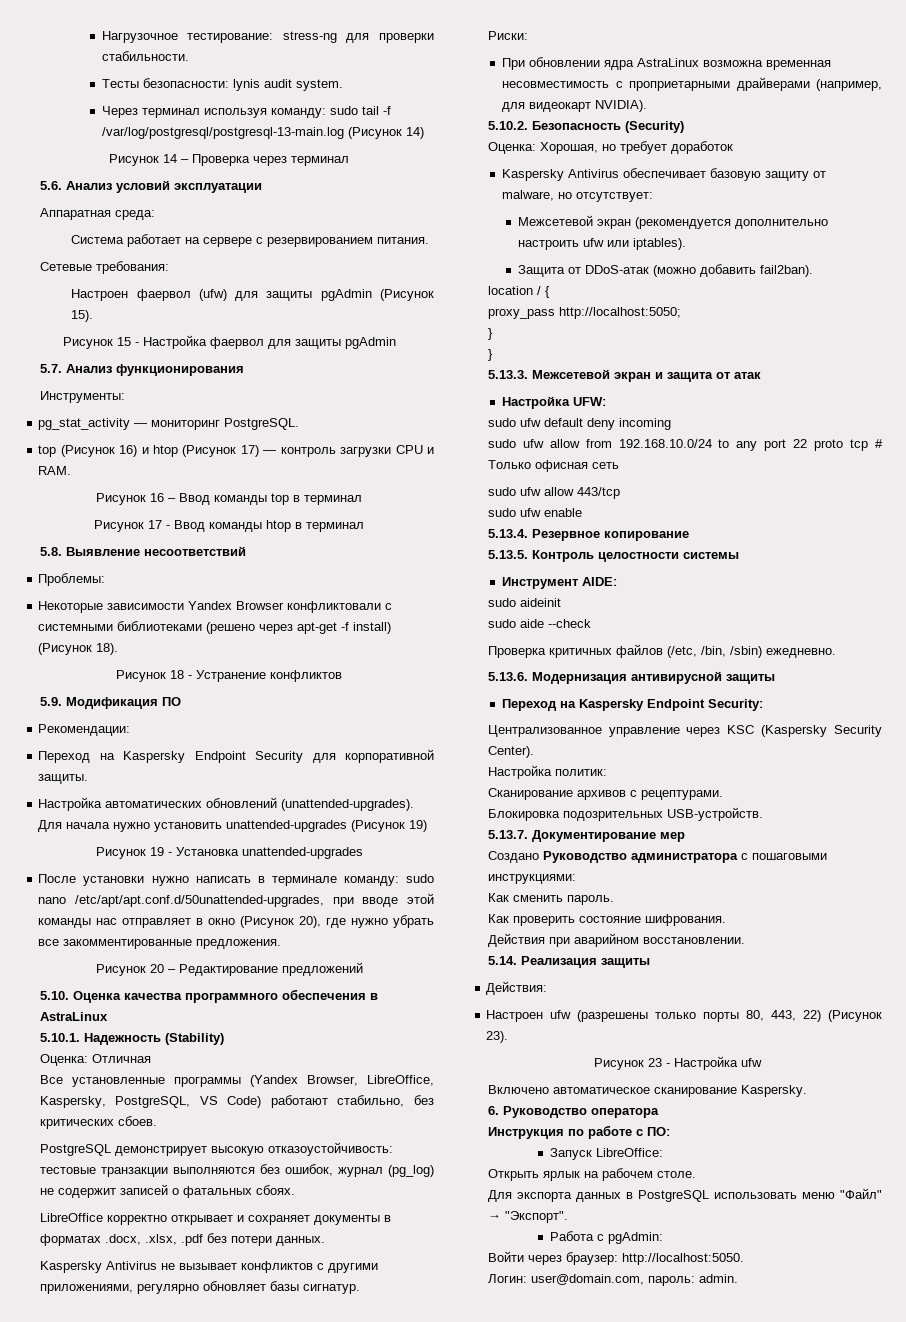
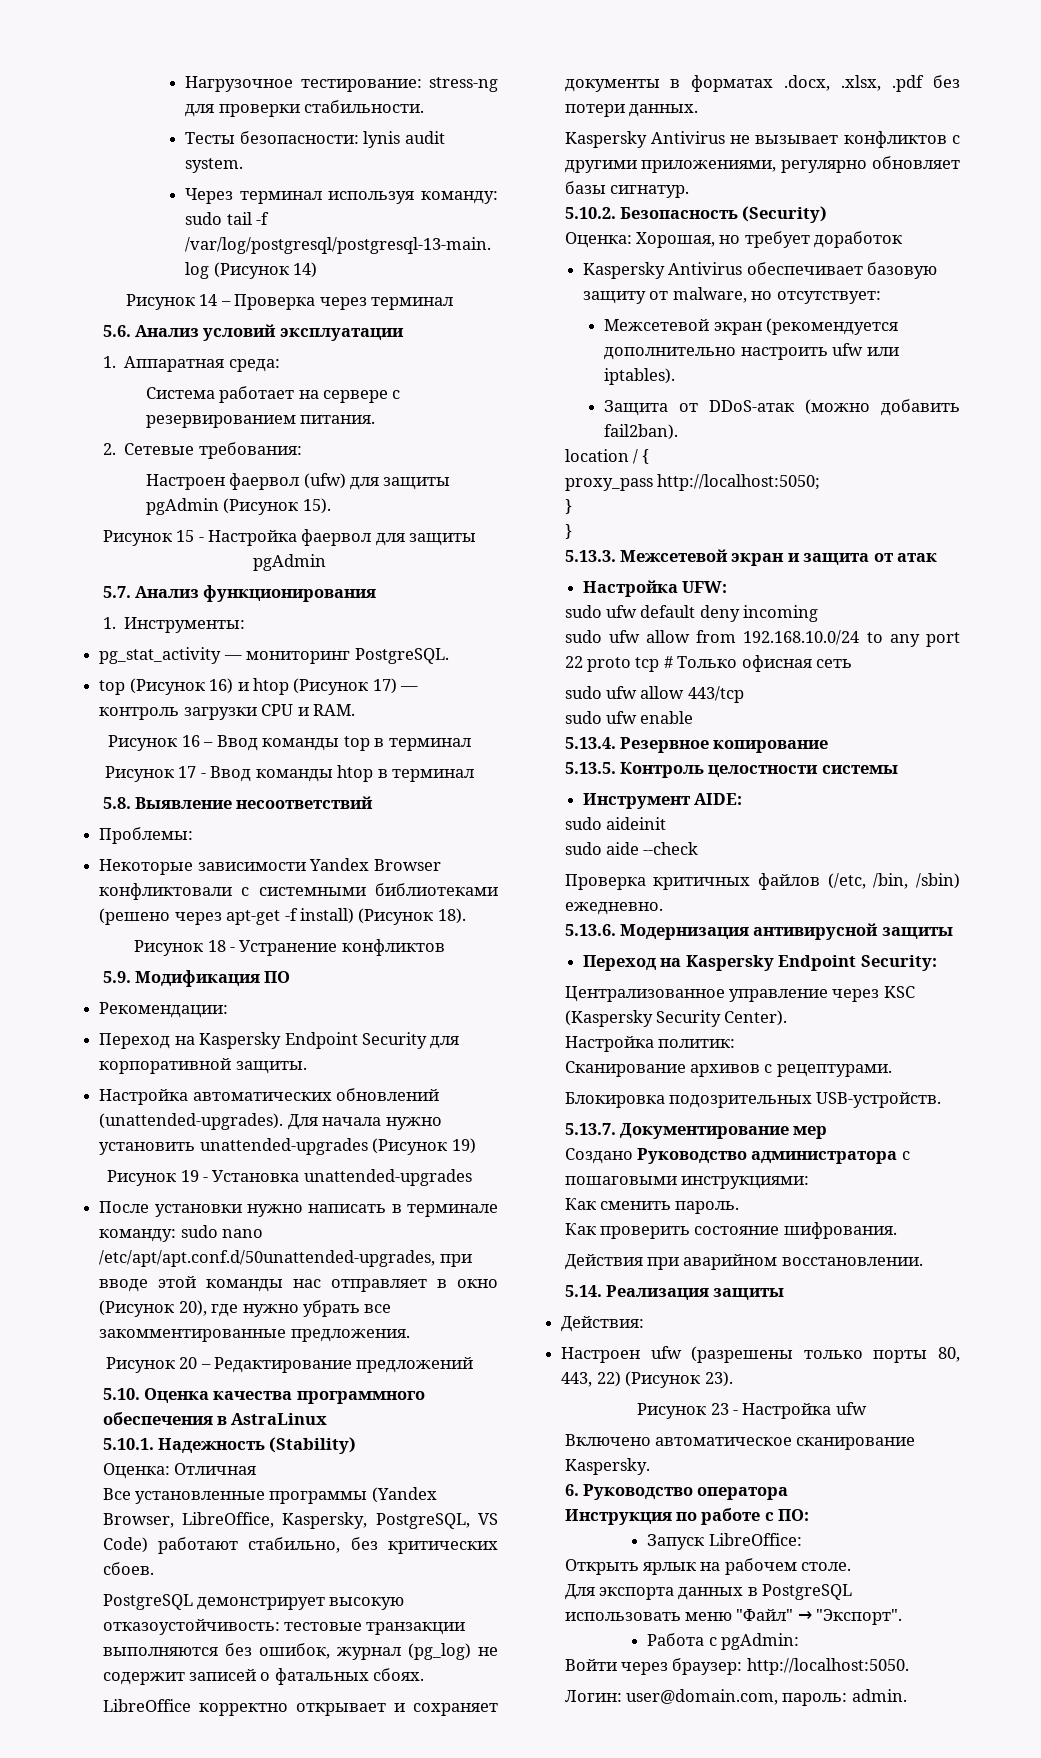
- Аппаратная среда:
+ 1. Аппаратная среда:
- Сетевые требования:
+ 2. Сетевые требования:
- Инструменты:
+ 1. Инструменты:
- Риски:
- При обновлении ядра AstraLinux возможна временная несовместимость с проприетарными драйверами (например, для видеокарт NVIDIA).

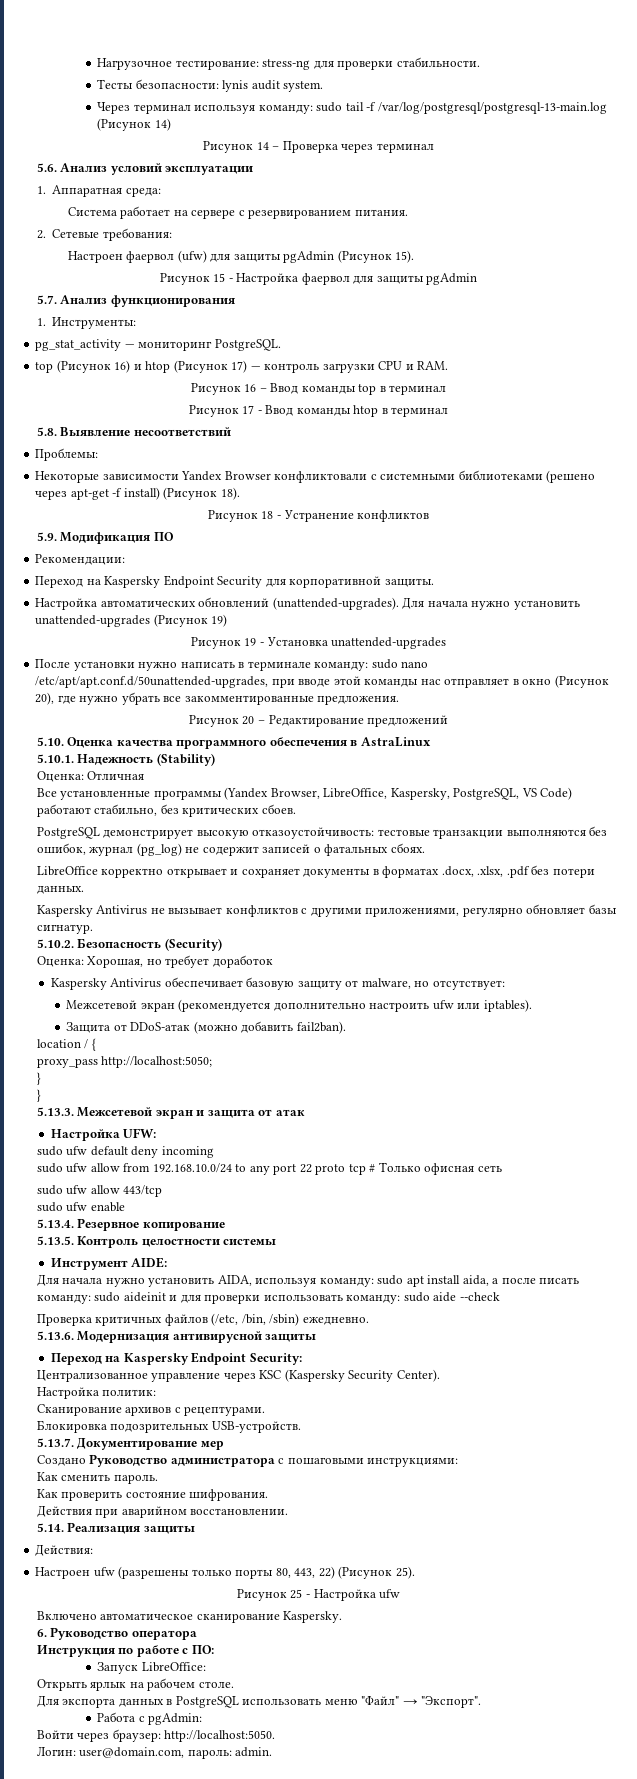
- sudo aideinit
- sudo aide --check
+ Для начала нужно установить AIDA, используя команду: sudo apt install aida, а после писать команду: sudo aideinit и для проверки использовать команду: sudo aide --check
- Настроен ufw (разрешены только порты 80, 443, 22) (Рисунок 23).
- Рисунок 23 - Настройка ufw
+ Настроен ufw (разрешены только порты 80, 443, 22) (Рисунок 25).
+ Рисунок 25 - Настройка ufw

